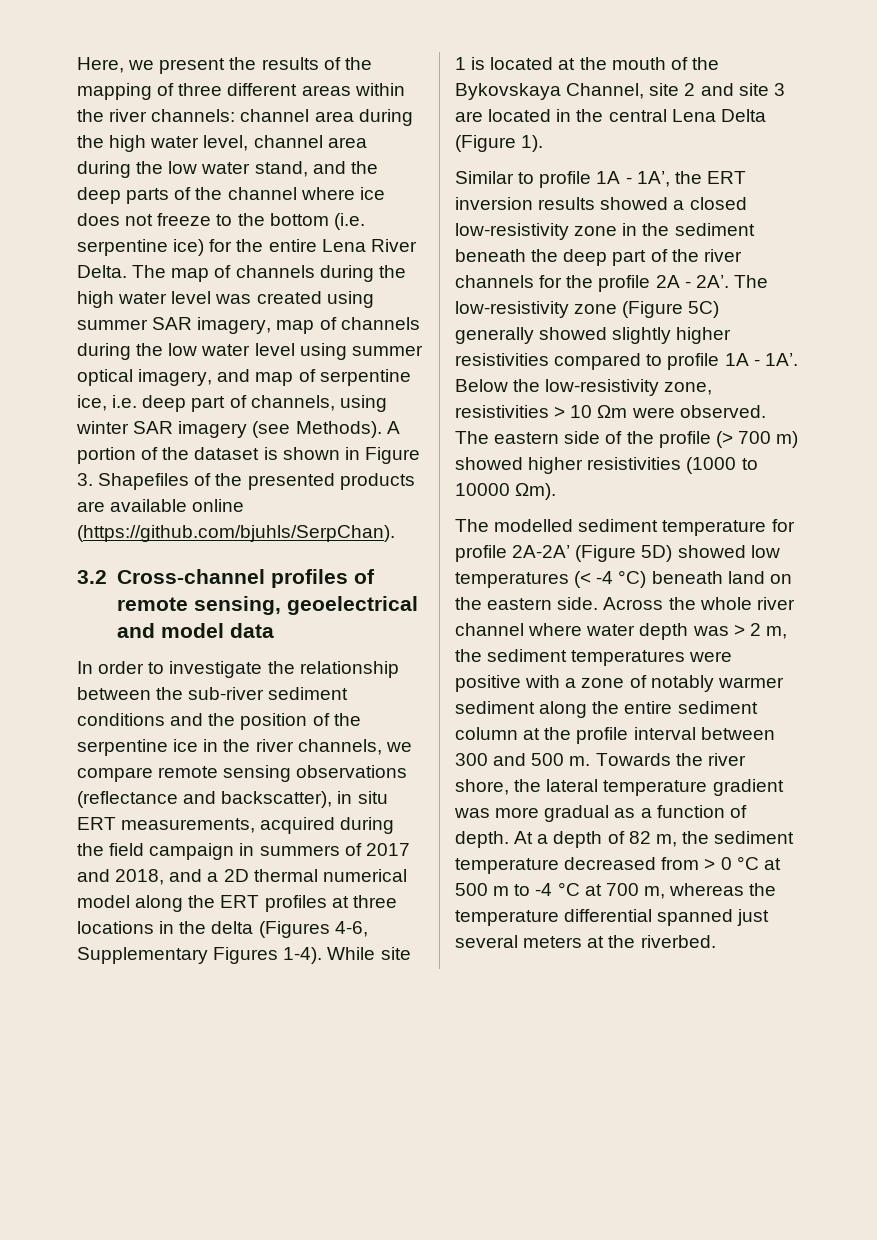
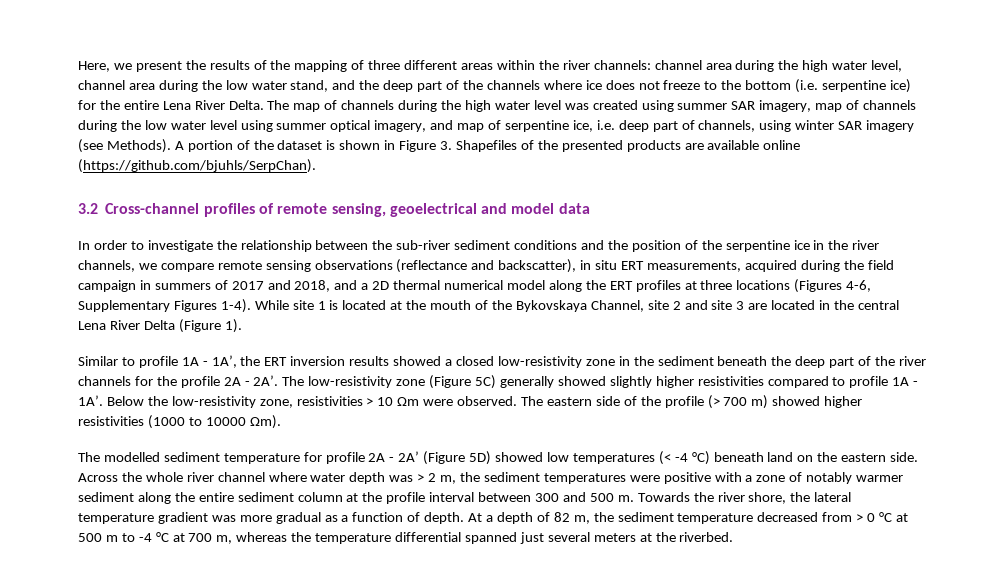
- Here, we present the results of the mapping of three different areas within the river channels: channel area during the high water level, channel area during the low water stand, and the deep parts of the channel where ice does not freeze to the bottom (i.e. serpentine ice) for the entire Lena River Delta.
+ Here, we present the results of the mapping of three different areas within the river channels: channel area during the high water level, channel area during the low water stand, and the deep part of the channels where ice does not freeze to the bottom (i.e. serpentine ice) for the entire Lena River Delta.
- In order to investigate the relationship between the sub-river sediment conditions and the position of the serpentine ice in the river channels, we compare remote sensing observations (reflectance and backscatter), in situ ERT measurements, acquired during the field campaign in summers of 2017 and 2018, and a 2D thermal numerical model along the ERT profiles at three locations in the delta (Figures 4-6, Supplementary Figures 1-4).
+ In order to investigate the relationship between the sub-river sediment conditions and the position of the serpentine ice in the river channels, we compare remote sensing observations (reflectance and backscatter), in situ ERT measurements, acquired during the field campaign in summers of 2017 and 2018, and a 2D thermal numerical model along the ERT profiles at three locations (Figures 4-6, Supplementary Figures 1-4).
- While site 1 is located at the mouth of the Bykovskaya Channel, site 2 and site 3 are located in the central Lena Delta (Figure 1).
+ While site 1 is located at the mouth of the Bykovskaya Channel, site 2 and site 3 are located in the central Lena River Delta (Figure 1).
- The modelled sediment temperature for profile 2A-2A’ (Figure 5D) showed low temperatures (< -4 °C) beneath land on the eastern side.
+ The modelled sediment temperature for profile 2A - 2A’ (Figure 5D) showed low temperatures (< -4 °C) beneath land on the eastern side.

